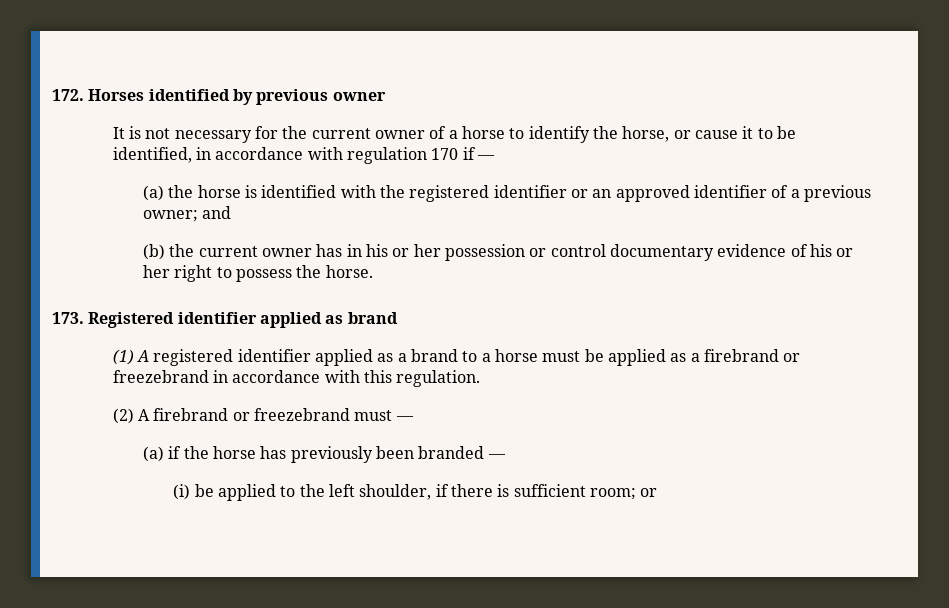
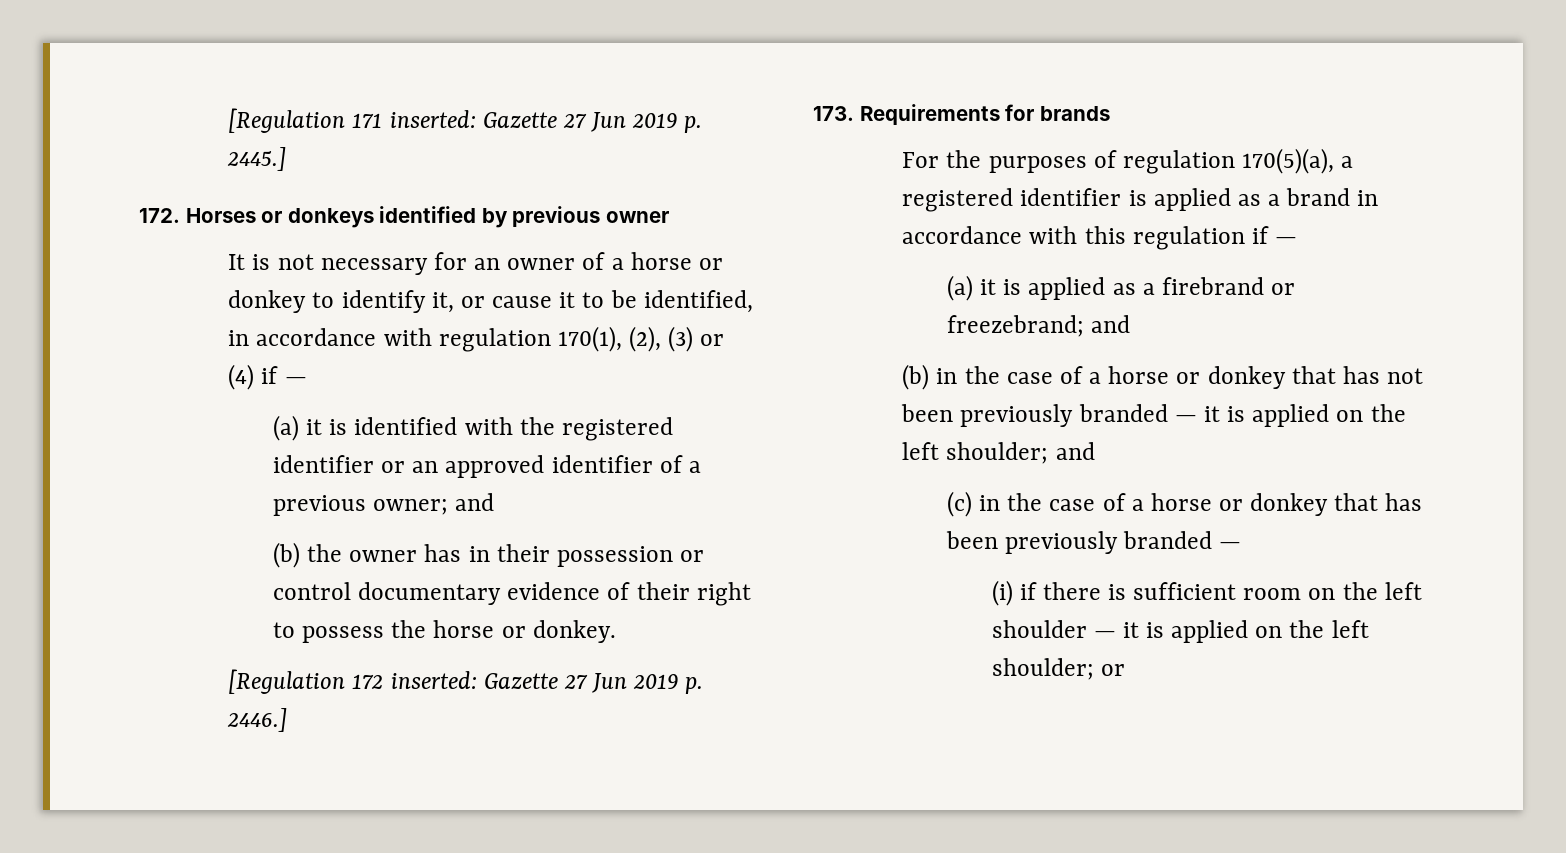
- 172. Horses identified by previous owner
+ [Regulation 171 inserted: Gazette 27 Jun 2019 p. 2445.]
+ 172. Horses or donkeys identified by previous owner
- It is not necessary for the current owner of a horse to identify the horse, or cause it to be identified, in accordance with regulation 170 if —
- (a) the horse is identified with the registered identifier or an approved identifier of a previous owner; and
+ It is not necessary for an owner of a horse or donkey to identify it, or cause it to be identified, in accordance with regulation 170(1), (2), (3) or (4) if —
+ (a) it is identified with the registered identifier or an approved identifier of a previous owner; and
- (b) the current owner has in his or her possession or control documentary evidence of his or her right to possess the horse.
- 173. Registered identifier applied as brand
- (1) A registered identifier applied as a brand to a horse must be applied as a firebrand or freezebrand in accordance with this regulation.
- (2) A firebrand or freezebrand must —
- (a) if the horse has previously been branded —
- (i) be applied to the left shoulder, if there is sufficient room; or
+ (b) the owner has in their possession or control documentary evidence of their right to possess the horse or donkey.
+ [Regulation 172 inserted: Gazette 27 Jun 2019 p. 2446.]
+ 173. Requirements for brands
+ For the purposes of regulation 170(5)(a), a registered identifier is applied as a brand in accordance with this regulation if —
+ (a) it is applied as a firebrand or freezebrand; and
+ (b) in the case of a horse or donkey that has not been previously branded — it is applied on the left shoulder; and
+ (c) in the case of a horse or donkey that has been previously branded —
+ (i) if there is sufficient room on the left shoulder — it is applied on the left shoulder; or

